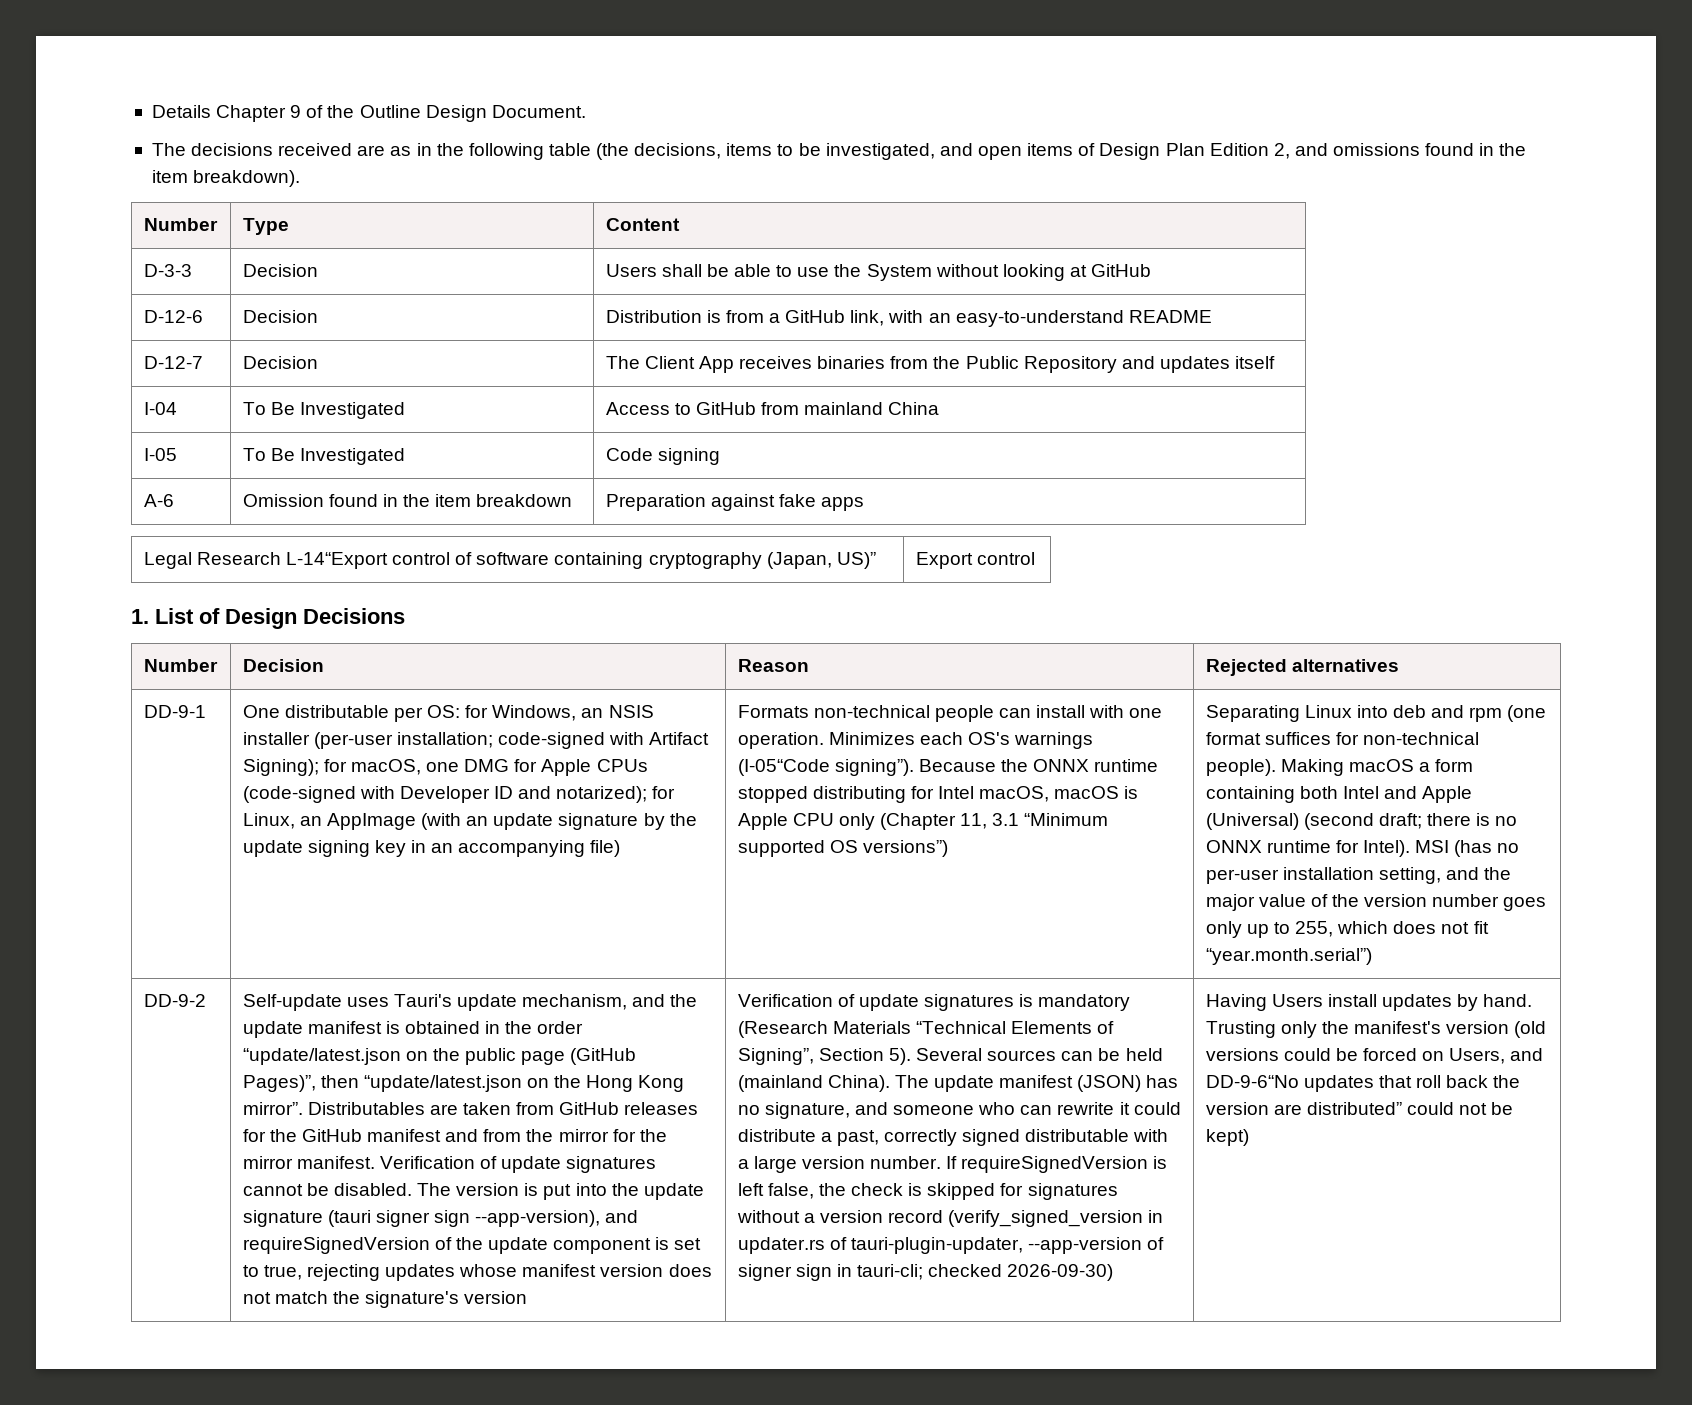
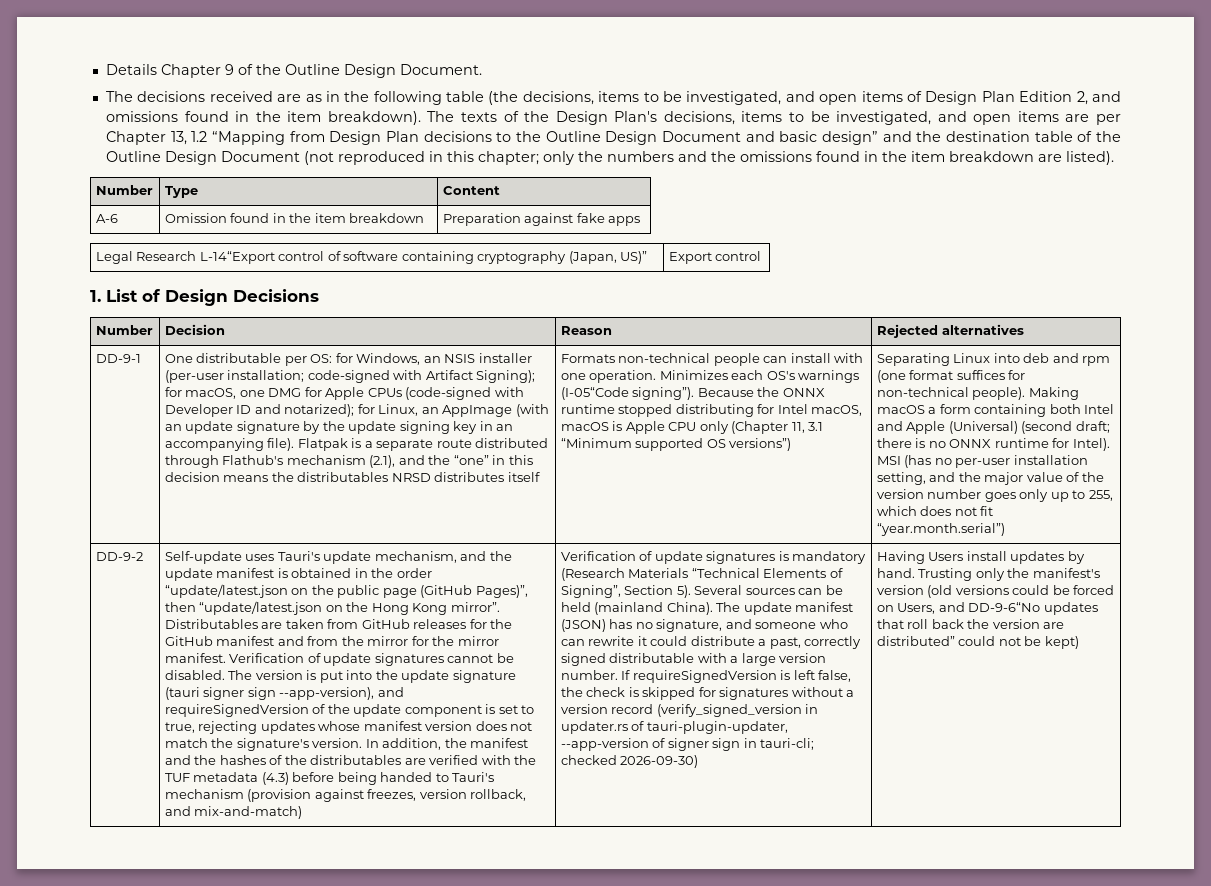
- The decisions received are as in the following table (the decisions, items to be investigated, and open items of Design Plan Edition 2, and omissions found in the item breakdown).
+ The decisions received are as in the following table (the decisions, items to be investigated, and open items of Design Plan Edition 2, and omissions found in the item breakdown). The texts of the Design Plan's decisions, items to be investigated, and open items are per Chapter 13, 1.2 “Mapping from Design Plan decisions to the Outline Design Document and basic design” and the destination table of the Outline Design Document (not reproduced in this chapter; only the numbers and the omissions found in the item breakdown are listed).
  Number | Type | Content
- D-3-3 | Decision | Users shall be able to use the System without looking at GitHub
- D-12-6 | Decision | Distribution is from a GitHub link, with an easy-to-understand README
- D-12-7 | Decision | The Client App receives binaries from the Public Repository and updates itself
- I-04 | To Be Investigated | Access to GitHub from mainland China
- I-05 | To Be Investigated | Code signing
- One distributable per OS: for Windows, an NSIS installer (per-user installation; code-signed with Artifact Signing); for macOS, one DMG for Apple CPUs (code-signed with Developer ID and notarized); for Linux, an AppImage (with an update signature by the update signing key in an accompanying file)
+ One distributable per OS: for Windows, an NSIS installer (per-user installation; code-signed with Artifact Signing); for macOS, one DMG for Apple CPUs (code-signed with Developer ID and notarized); for Linux, an AppImage (with an update signature by the update signing key in an accompanying file). Flatpak is a separate route distributed through Flathub's mechanism (2.1), and the “one” in this decision means the distributables NRSD distributes itself
- The version is put into the update signature (tauri signer sign --app-version), and requireSignedVersion of the update component is set to true, rejecting updates whose manifest version does not match the signature's version
+ The version is put into the update signature (tauri signer sign --app-version), and requireSignedVersion of the update component is set to true, rejecting updates whose manifest version does not match the signature's version. In addition, the manifest and the hashes of the distributables are verified with the TUF metadata (4.3) before being handed to Tauri's mechanism (provision against freezes, version rollback, and mix-and-match)

